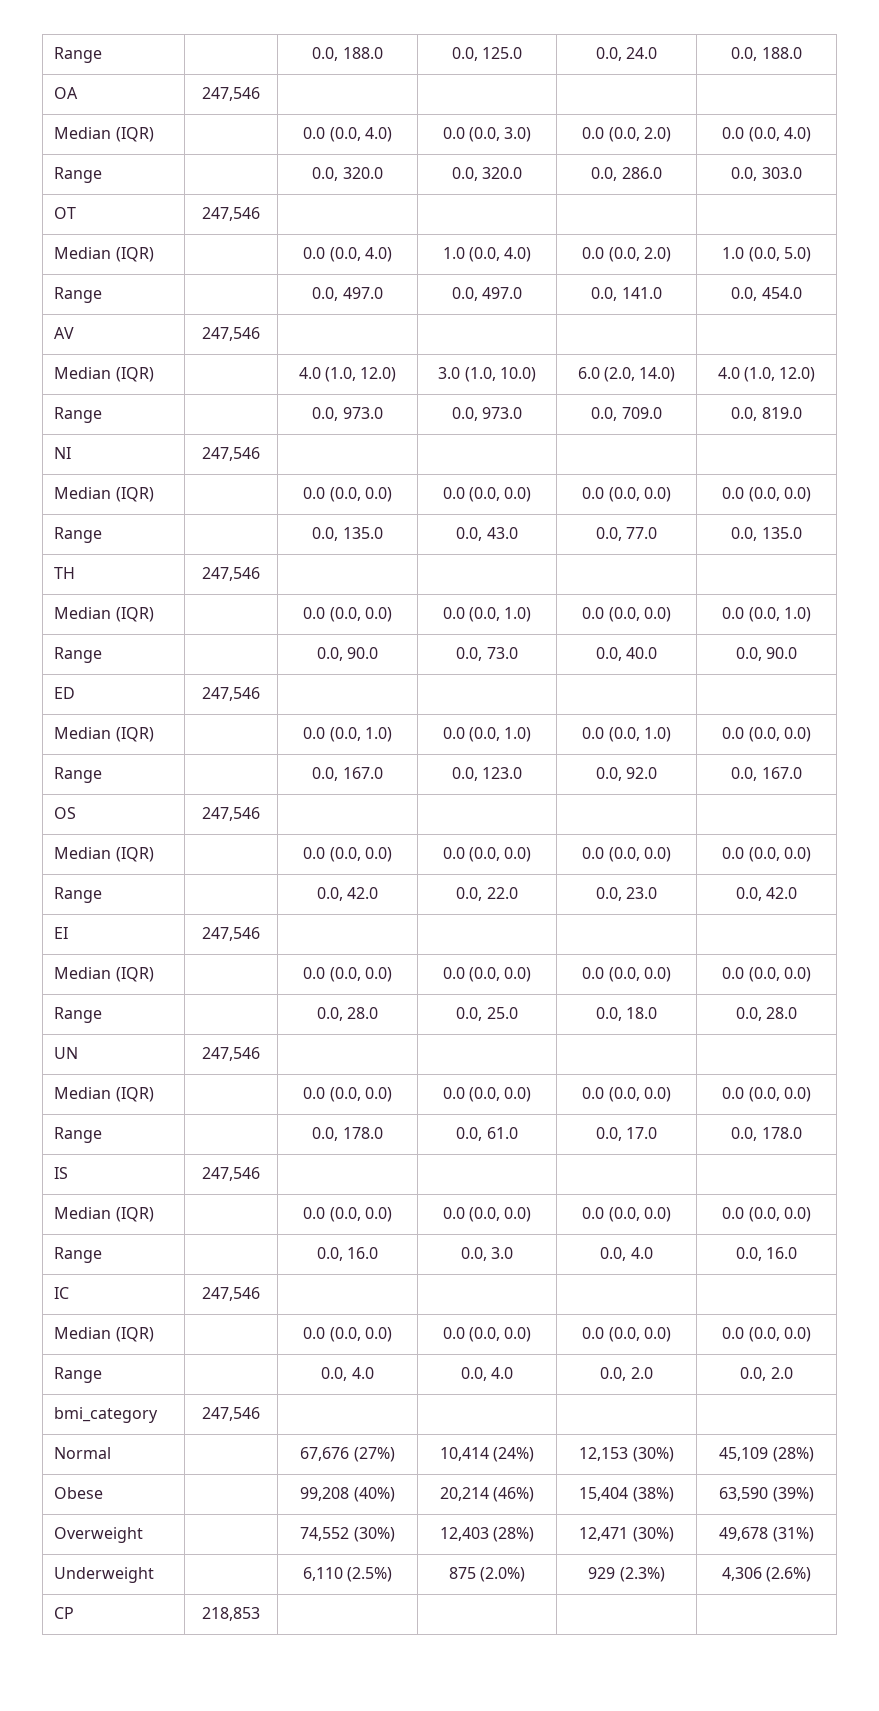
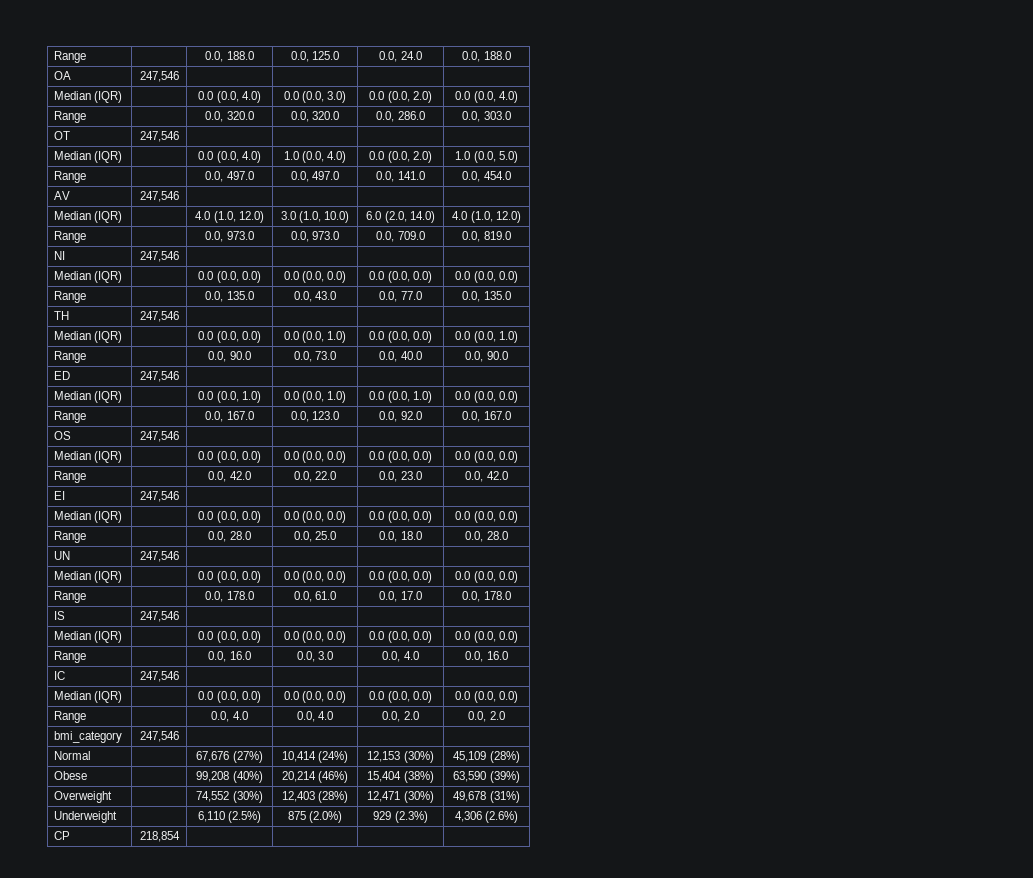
- CP | 218,853 | | | |
+ CP | 218,854 | | | |

